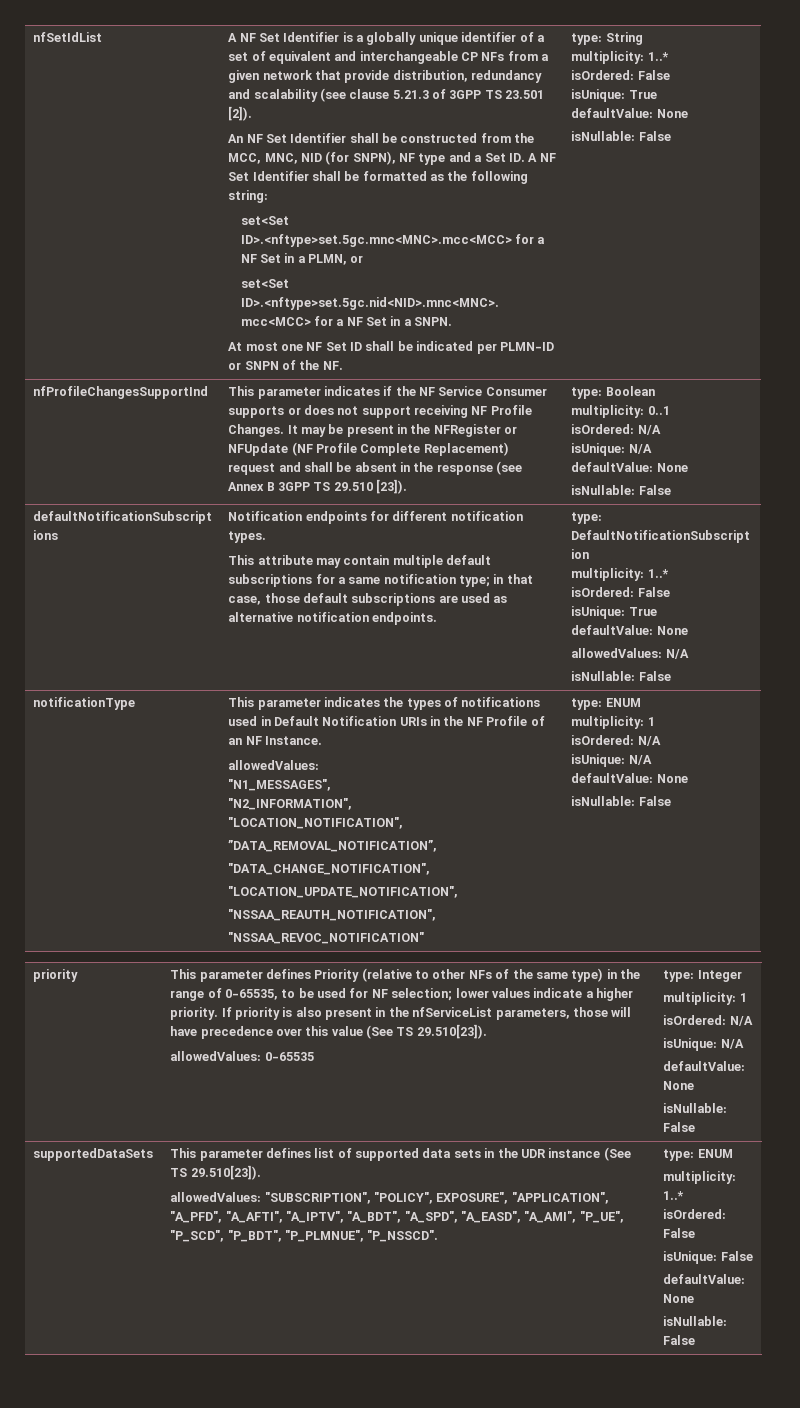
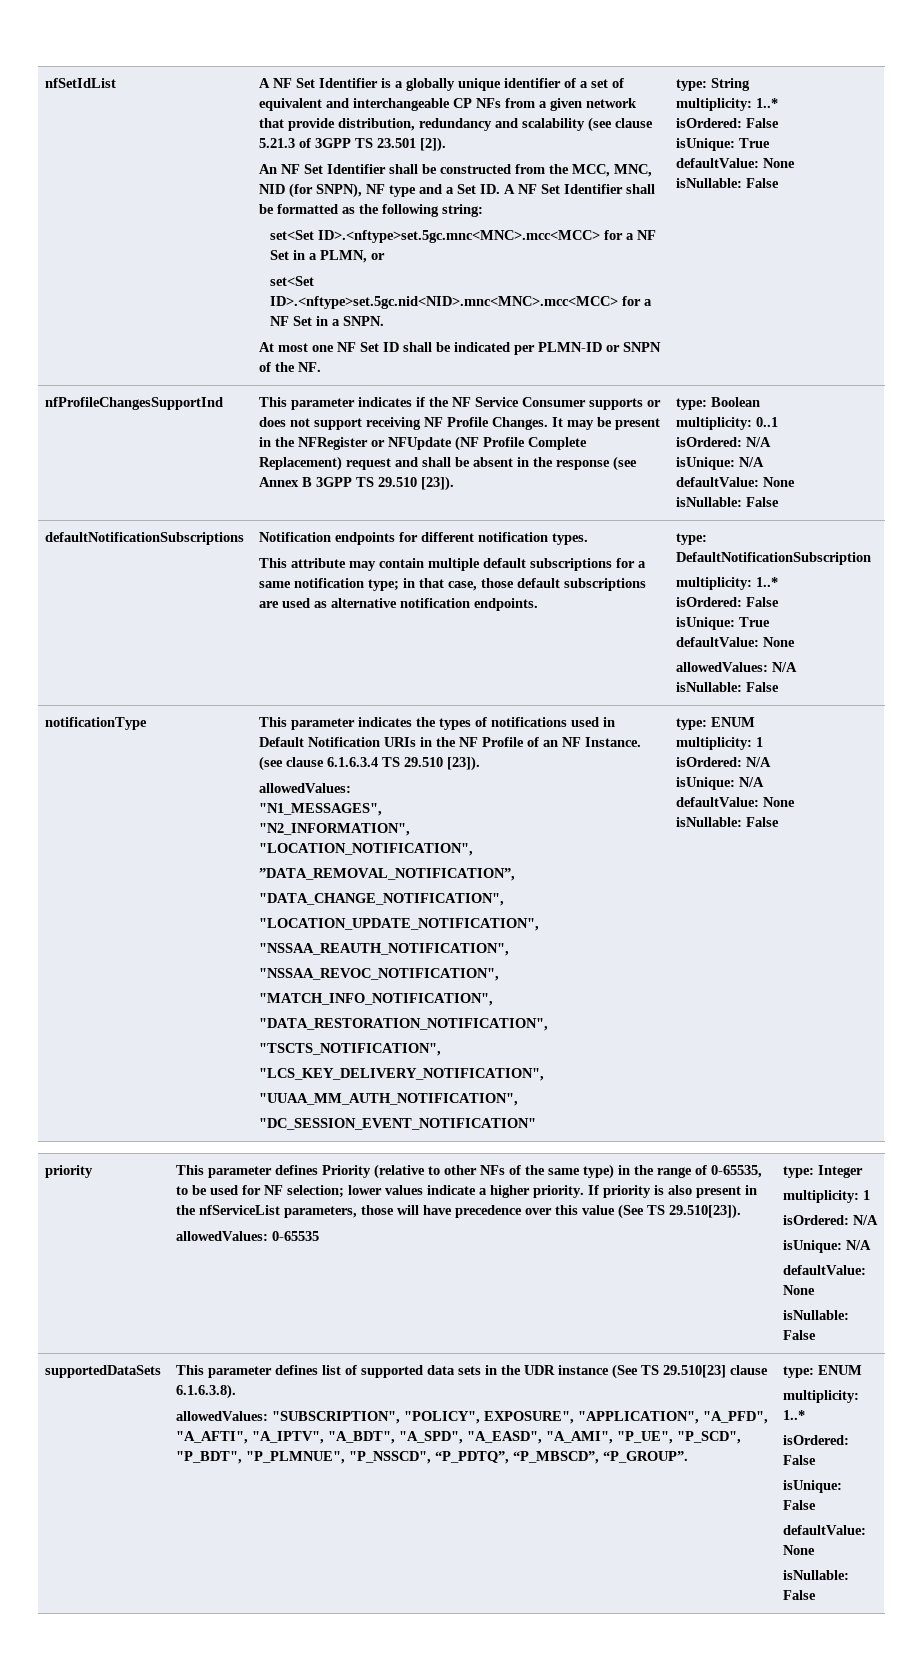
+ (see clause 6.1.6.3.4 TS 29.510 [23]).
- "NSSAA_REVOC_NOTIFICATION"
+ "NSSAA_REVOC_NOTIFICATION",
+ "MATCH_INFO_NOTIFICATION",
+ "DATA_RESTORATION_NOTIFICATION",
+ "TSCTS_NOTIFICATION",
+ "LCS_KEY_DELIVERY_NOTIFICATION",
+ "UUAA_MM_AUTH_NOTIFICATION",
+ "DC_SESSION_EVENT_NOTIFICATION"
- This parameter defines list of supported data sets in the UDR instance (See TS 29.510[23]).
+ This parameter defines list of supported data sets in the UDR instance (See TS 29.510[23] clause 6.1.6.3.8).
- allowedValues: "SUBSCRIPTION", "POLICY", EXPOSURE", "APPLICATION", "A_PFD", "A_AFTI", "A_IPTV", "A_BDT", "A_SPD", "A_EASD", "A_AMI", "P_UE", "P_SCD", "P_BDT", "P_PLMNUE", "P_NSSCD".
+ allowedValues: "SUBSCRIPTION", "POLICY", EXPOSURE", "APPLICATION", "A_PFD", "A_AFTI", "A_IPTV", "A_BDT", "A_SPD", "A_EASD", "A_AMI", "P_UE", "P_SCD", "P_BDT", "P_PLMNUE", "P_NSSCD", “P_PDTQ”, “P_MBSCD”, “P_GROUP”.

